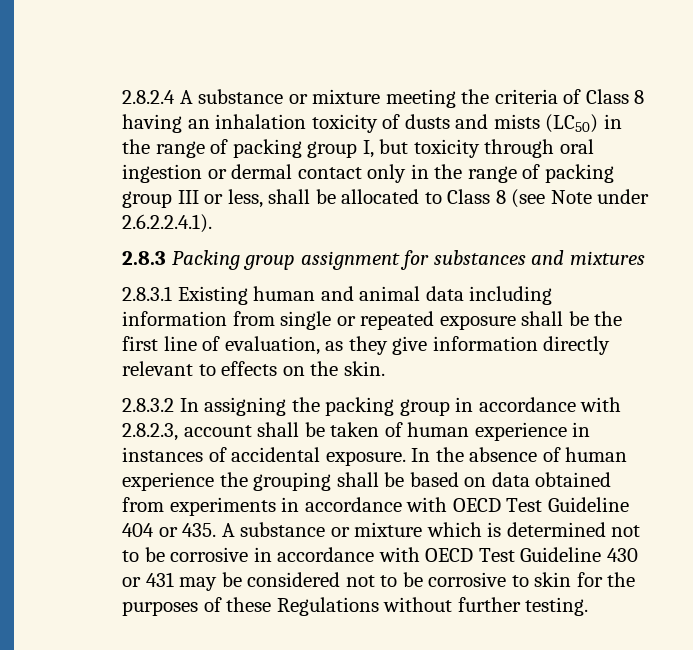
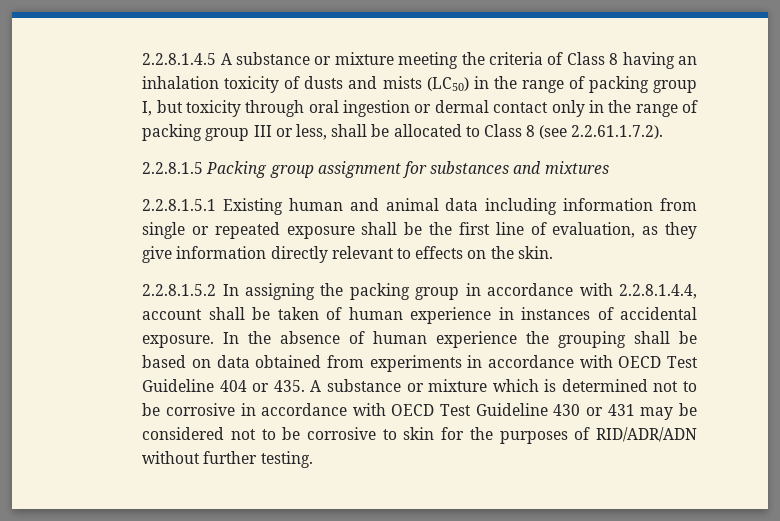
- 2.8.2.4 A substance or mixture meeting the criteria of Class 8 having an inhalation toxicity of dusts and mists (LC50) in the range of packing group I, but toxicity through oral ingestion or dermal contact only in the range of packing group III or less, shall be allocated to Class 8 (see Note under 2.6.2.2.4.1).
- 2.8.3 Packing group assignment for substances and mixtures
+ 2.2.8.1.4.5 A substance or mixture meeting the criteria of Class 8 having an inhalation toxicity of dusts and mists (LC50) in the range of packing group I, but toxicity through oral ingestion or dermal contact only in the range of packing group III or less, shall be allocated to Class 8 (see 2.2.61.1.7.2).
+ 2.2.8.1.5 Packing group assignment for substances and mixtures
- 2.8.3.1 Existing human and animal data including information from single or repeated exposure shall be the first line of evaluation, as they give information directly relevant to effects on the skin.
+ 2.2.8.1.5.1 Existing human and animal data including information from single or repeated exposure shall be the first line of evaluation, as they give information directly relevant to effects on the skin.
- 2.8.3.2 In assigning the packing group in accordance with 2.8.2.3, account shall be taken of human experience in instances of accidental exposure.
+ 2.2.8.1.5.2 In assigning the packing group in accordance with 2.2.8.1.4.4, account shall be taken of human experience in instances of accidental exposure.
- In the absence of human experience the grouping shall be based on data obtained from experiments in accordance with OECD Test Guideline 404 or 435. A substance or mixture which is determined not to be corrosive in accordance with OECD Test Guideline 430 or 431 may be considered not to be corrosive to skin for the purposes of these Regulations without further testing.
+ In the absence of human experience the grouping shall be based on data obtained from experiments in accordance with OECD Test Guideline 404 or 435. A substance or mixture which is determined not to be corrosive in accordance with OECD Test Guideline 430 or 431 may be considered not to be corrosive to skin for the purposes of RID/ADR/ADN without further testing.

